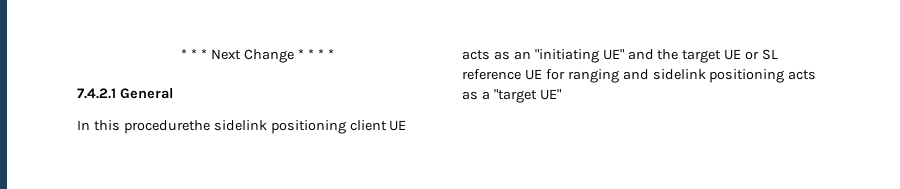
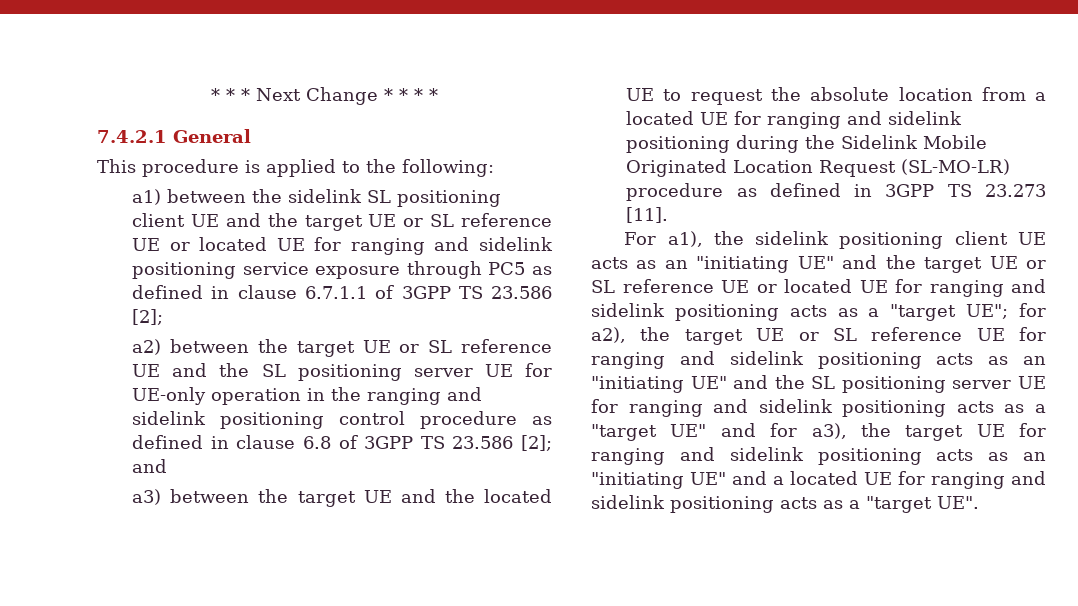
- In this procedurethe sidelink positioning client UE acts as an "initiating UE" and the target UE or SL reference UE for ranging and sidelink positioning acts as a "target UE"
+ This procedure is applied to the following:
+ a1) between the sidelink SL positioning client UE and the target UE or SL reference UE or located UE for ranging and sidelink positioning service exposure through PC5 as defined in clause 6.7.1.1 of 3GPP TS 23.586 [2];
+ a2) between the target UE or SL reference UE and the SL positioning server UE for UE-only operation in the ranging and sidelink positioning control procedure as defined in clause 6.8 of 3GPP TS 23.586 [2]; and
+ a3) between the target UE and the located UE to request the absolute location from a located UE for ranging and sidelink positioning during the Sidelink Mobile Originated Location Request (SL-MO-LR) procedure as defined in 3GPP TS 23.273 [11].
+ For a1), the sidelink positioning client UE acts as an "initiating UE" and the target UE or SL reference UE or located UE for ranging and sidelink positioning acts as a "target UE"; for a2), the target UE or SL reference UE for ranging and sidelink positioning acts as an "initiating UE" and the SL positioning server UE for ranging and sidelink positioning acts as a "target UE" and for a3), the target UE for ranging and sidelink positioning acts as an "initiating UE" and a located UE for ranging and sidelink positioning acts as a "target UE".

